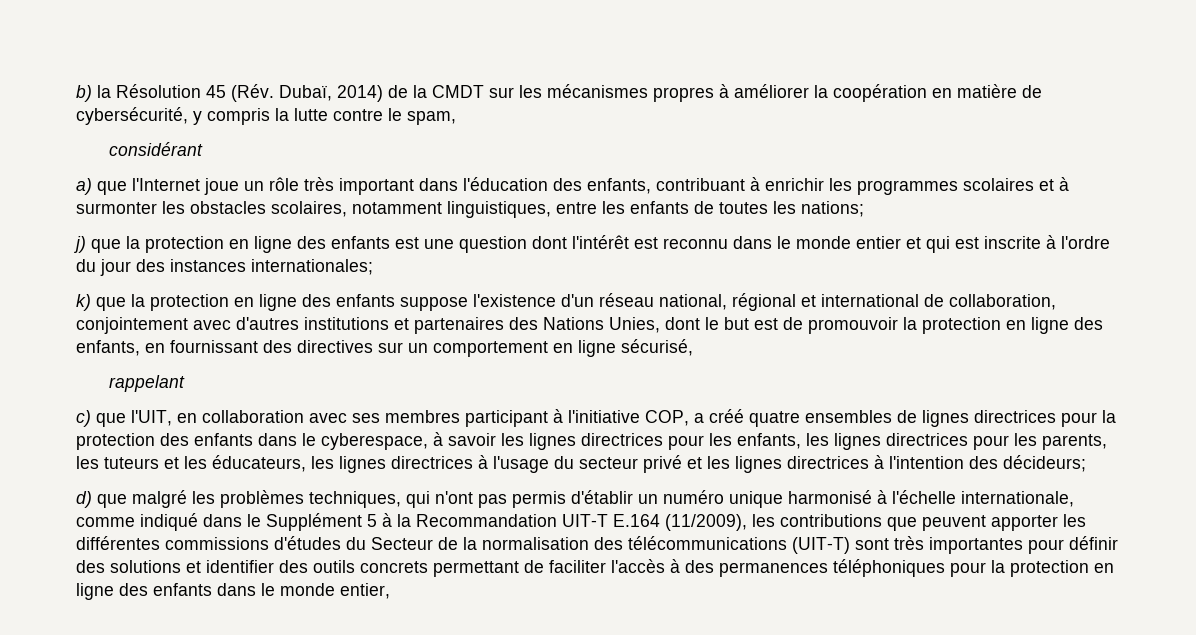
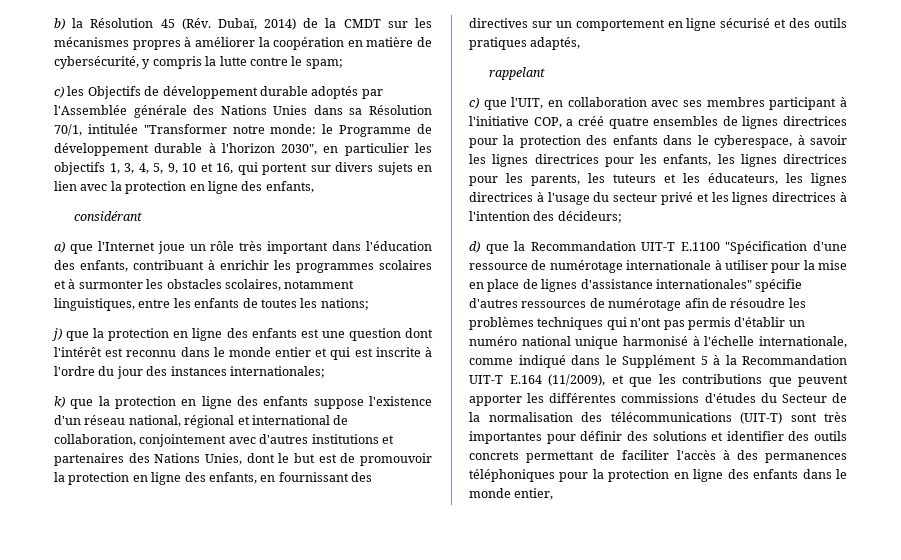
- b) la Résolution 45 (Rév. Dubaï, 2014) de la CMDT sur les mécanismes propres à améliorer la coopération en matière de cybersécurité, y compris la lutte contre le spam,
+ b) la Résolution 45 (Rév. Dubaï, 2014) de la CMDT sur les mécanismes propres à améliorer la coopération en matière de cybersécurité, y compris la lutte contre le spam;
+ c) les Objectifs de développement durable adoptés par l'Assemblée générale des Nations Unies dans sa Résolution 70/1, intitulée "Transformer notre monde: le Programme de développement durable à l'horizon 2030", en particulier les objectifs 1, 3, 4, 5, 9, 10 et 16, qui portent sur divers sujets en lien avec la protection en ligne des enfants,
- k) que la protection en ligne des enfants suppose l'existence d'un réseau national, régional et international de collaboration, conjointement avec d'autres institutions et partenaires des Nations Unies, dont le but est de promouvoir la protection en ligne des enfants, en fournissant des directives sur un comportement en ligne sécurisé,
+ k) que la protection en ligne des enfants suppose l'existence d'un réseau national, régional et international de collaboration, conjointement avec d'autres institutions et partenaires des Nations Unies, dont le but est de promouvoir la protection en ligne des enfants, en fournissant des directives sur un comportement en ligne sécurisé et des outils pratiques adaptés,
- d) que malgré les problèmes techniques, qui n'ont pas permis d'établir un numéro unique harmonisé à l'échelle internationale, comme indiqué dans le Supplément 5 à la Recommandation UIT-T E.164 (11/2009), les contributions que peuvent apporter les différentes commissions d'études du Secteur de la normalisation des télécommunications (UIT-T) sont très importantes pour définir des solutions et identifier des outils concrets permettant de faciliter l'accès à des permanences téléphoniques pour la protection en ligne des enfants dans le monde entier,
+ d) que la Recommandation UIT-T E.1100 "Spécification d'une ressource de numérotage internationale à utiliser pour la mise en place de lignes d'assistance internationales" spécifie d'autres ressources de numérotage afin de résoudre les problèmes techniques qui n'ont pas permis d'établir un numéro national unique harmonisé à l'échelle internationale, comme indiqué dans le Supplément 5 à la Recommandation UIT-T E.164 (11/2009), et que les contributions que peuvent apporter les différentes commissions d'études du Secteur de la normalisation des télécommunications (UIT-T) sont très importantes pour définir des solutions et identifier des outils concrets permettant de faciliter l'accès à des permanences téléphoniques pour la protection en ligne des enfants dans le monde entier,

